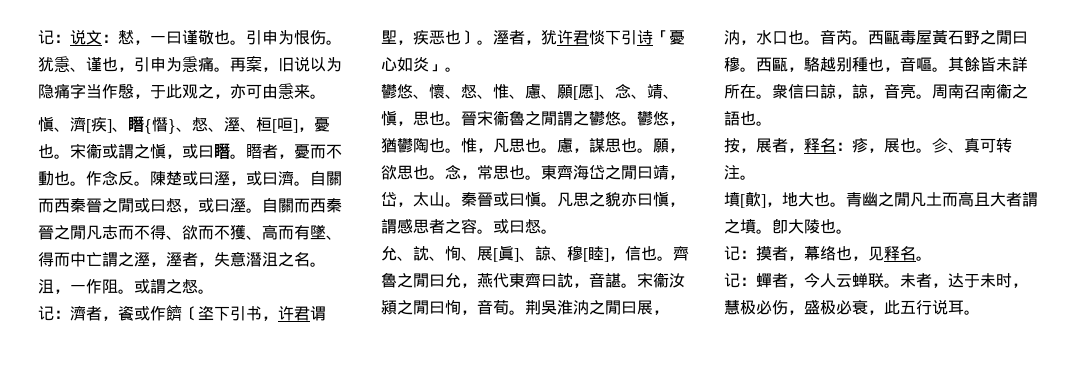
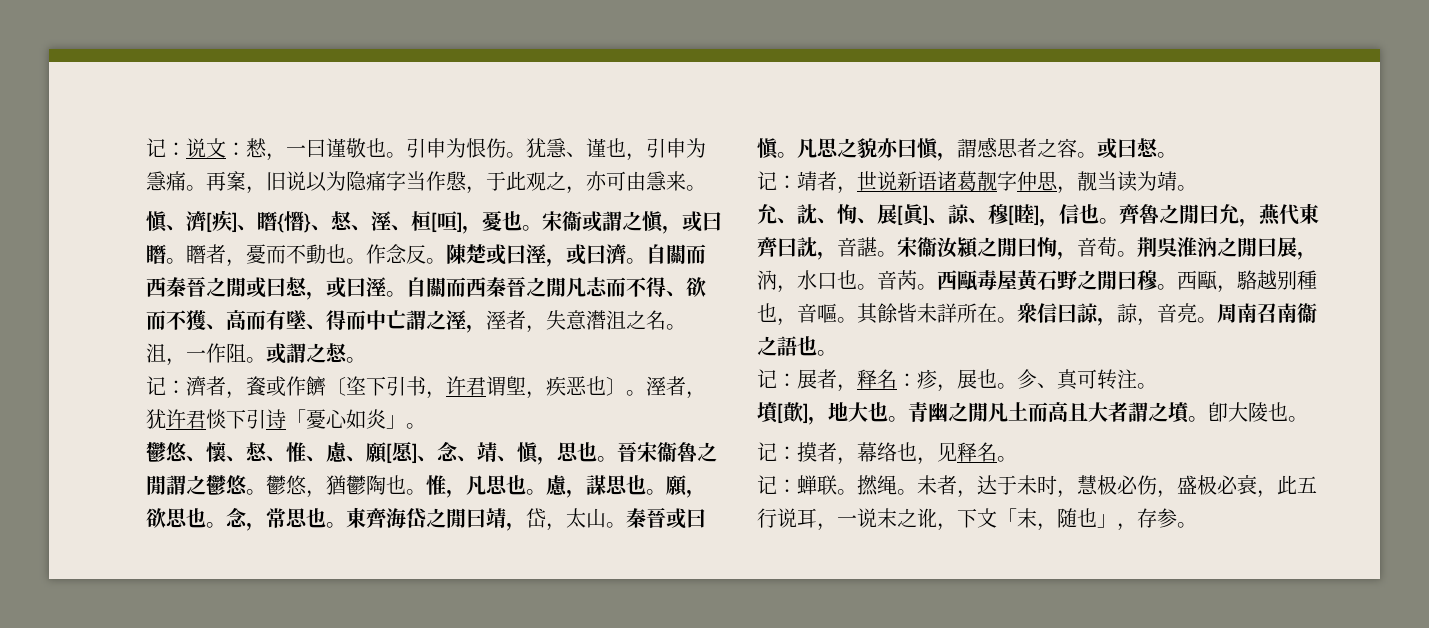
+ 记：靖者，世说新语诸葛靓字仲思，靓当读为靖。
- 按，展者，释名：疹，展也。
+ 记：展者，释名：疹，展也。
- 记：蟬者，今人云蝉联。
+ 记：蝉联。撚绳。
- 未者，达于未时，慧极必伤，盛极必衰，此五行说耳。
+ 未者，达于未时，慧极必伤，盛极必衰，此五行说耳，一说末之讹，下文「末，随也」，存参。

